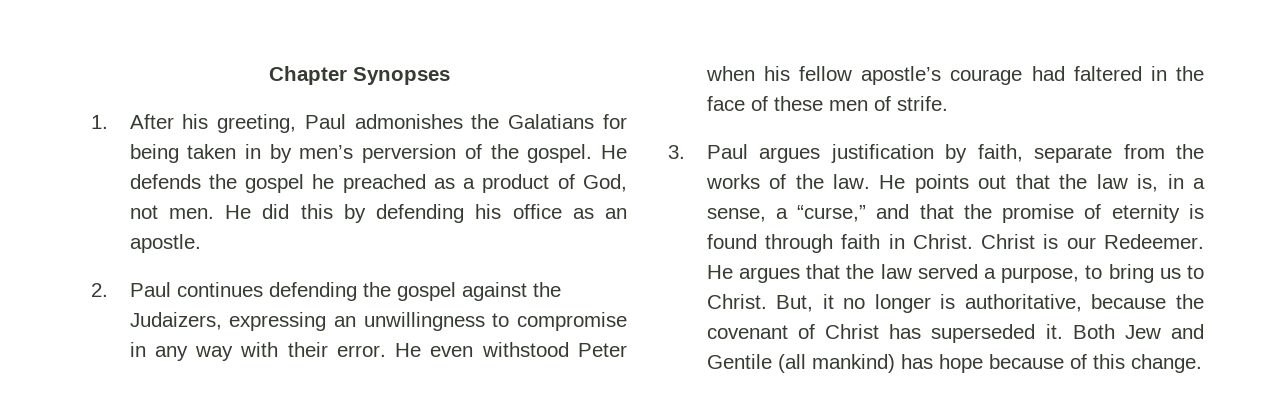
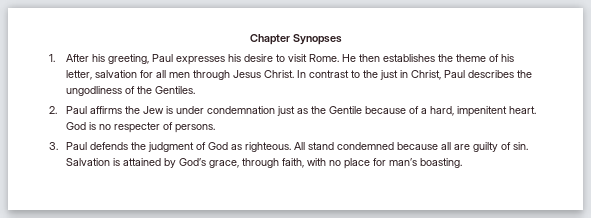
- 1. After his greeting, Paul admonishes the Galatians for being taken in by men’s perversion of the gospel. He defends the gospel he preached as a product of God, not men. He did this by defending his office as an apostle.
- 2. Paul continues defending the gospel against the Judaizers, expressing an unwillingness to compromise in any way with their error. He even withstood Peter when his fellow apostle’s courage had faltered in the face of these men of strife.
- 3. Paul argues justification by faith, separate from the works of the law. He points out that the law is, in a sense, a “curse,” and that the promise of eternity is found through faith in Christ. Christ is our Redeemer. He argues that the law served a purpose, to bring us to Christ. But, it no longer is authoritative, because the covenant of Christ has superseded it. Both Jew and Gentile (all mankind) has hope because of this change.
+ 1. After his greeting, Paul expresses his desire to visit Rome. He then establishes the theme of his letter, salvation for all men through Jesus Christ. In contrast to the just in Christ, Paul describes the ungodliness of the Gentiles.
+ 2. Paul affirms the Jew is under condemnation just as the Gentile because of a hard, impenitent heart. God is no respecter of persons.
+ 3. Paul defends the judgment of God as righteous. All stand condemned because all are guilty of sin. Salvation is attained by God’s grace, through faith, with no place for man’s boasting.

